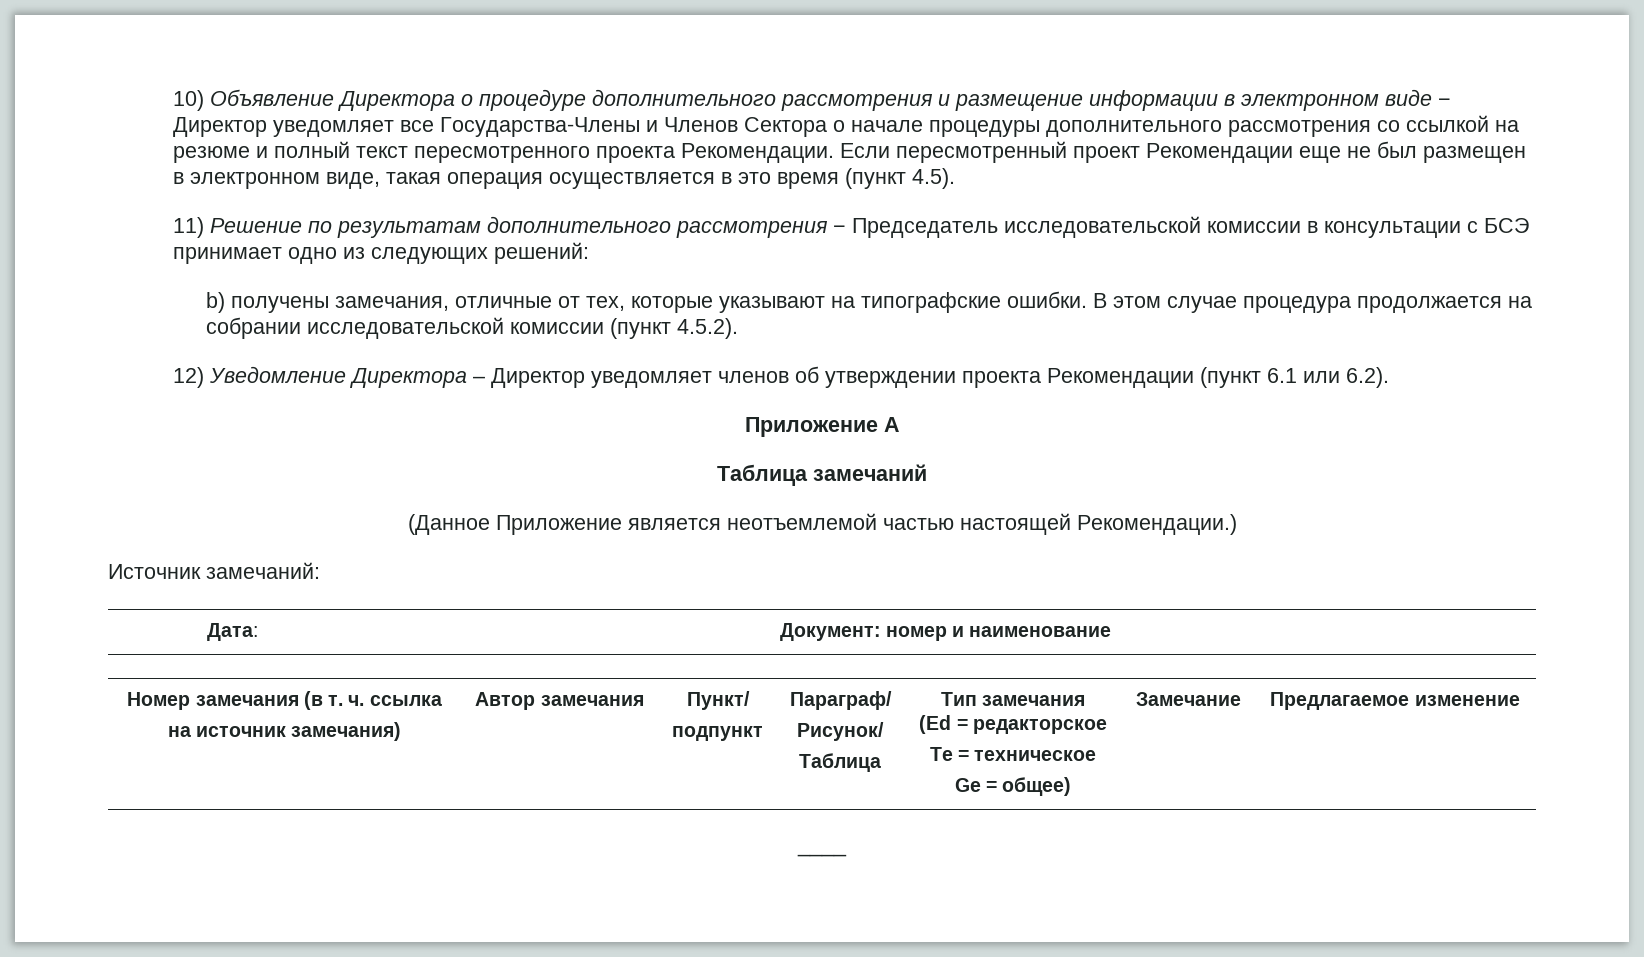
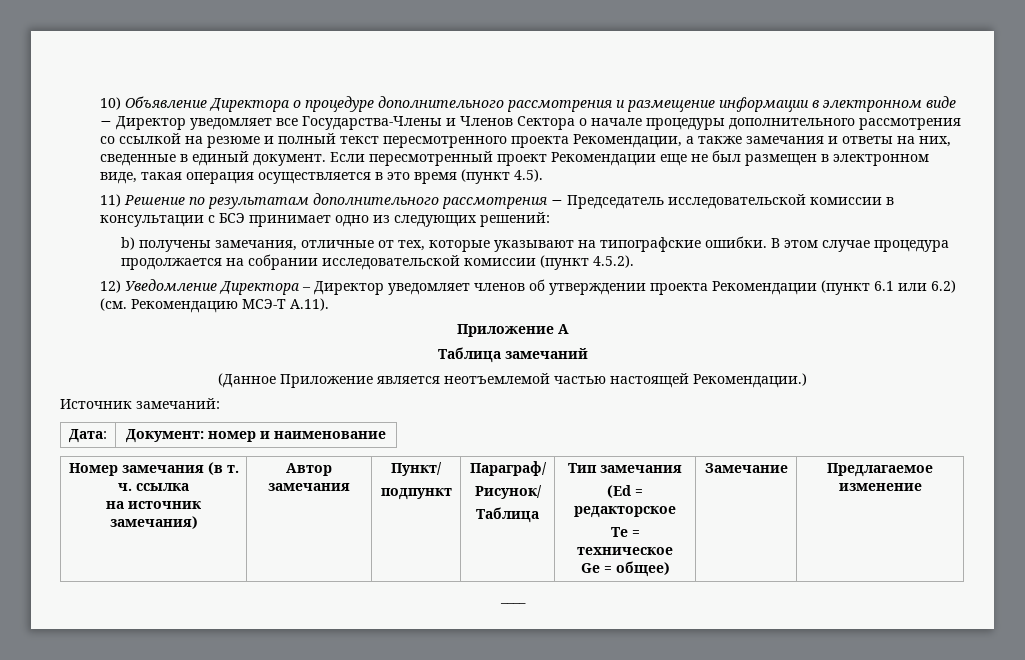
- 10) Объявление Директора о процедуре дополнительного рассмотрения и размещение информации в электронном виде − Директор уведомляет все Государства-Члены и Членов Сектора о начале процедуры дополнительного рассмотрения со ссылкой на резюме и полный текст пересмотренного проекта Рекомендации.
+ 10) Объявление Директора о процедуре дополнительного рассмотрения и размещение информации в электронном виде − Директор уведомляет все Государства-Члены и Членов Сектора о начале процедуры дополнительного рассмотрения со ссылкой на резюме и полный текст пересмотренного проекта Рекомендации, а также замечания и ответы на них, сведенные в единый документ.
- 12) Уведомление Директора – Директор уведомляет членов об утверждении проекта Рекомендации (пункт 6.1 или 6.2).
+ 12) Уведомление Директора – Директор уведомляет членов об утверждении проекта Рекомендации (пункт 6.1 или 6.2) (см. Рекомендацию МСЭ-T A.11).

